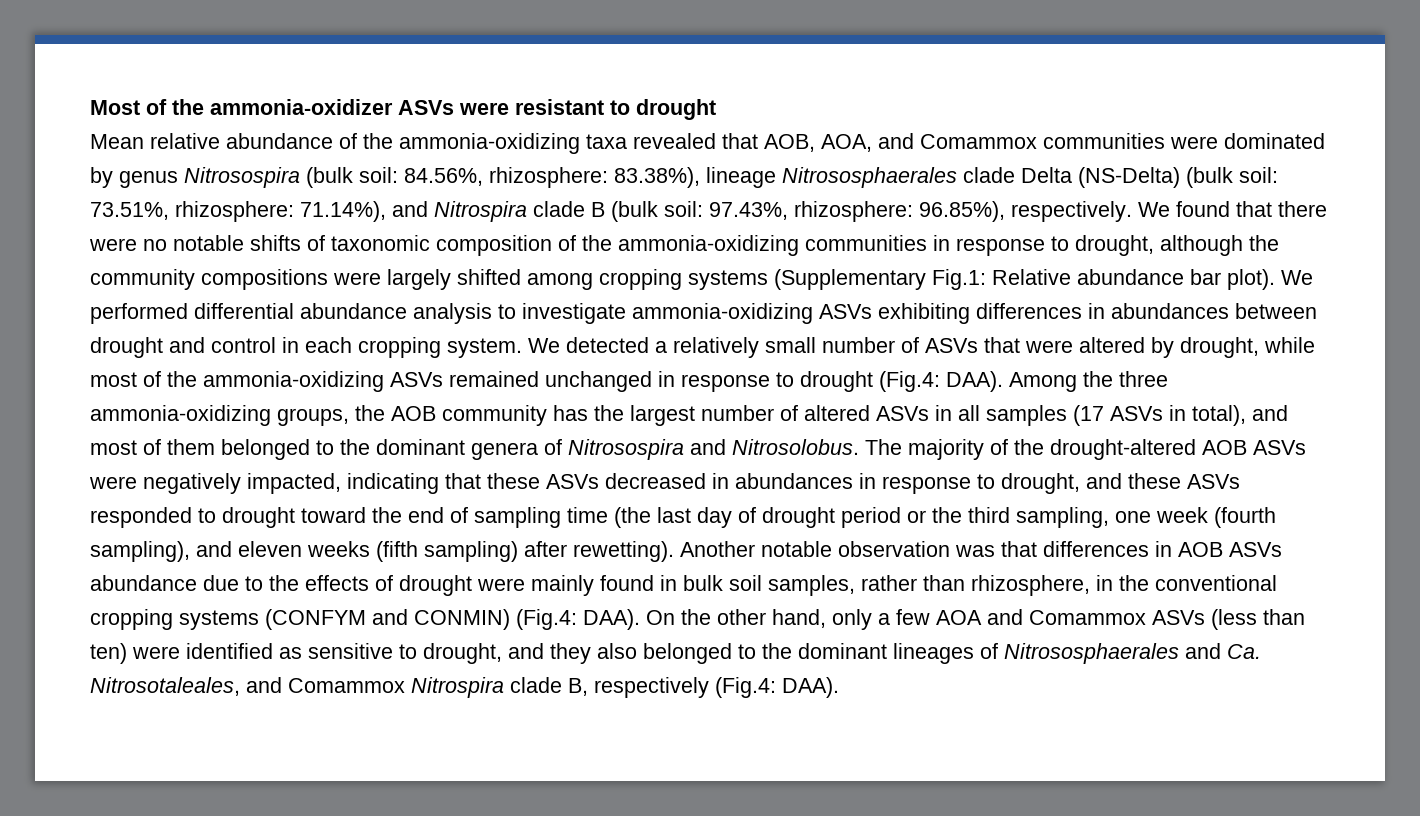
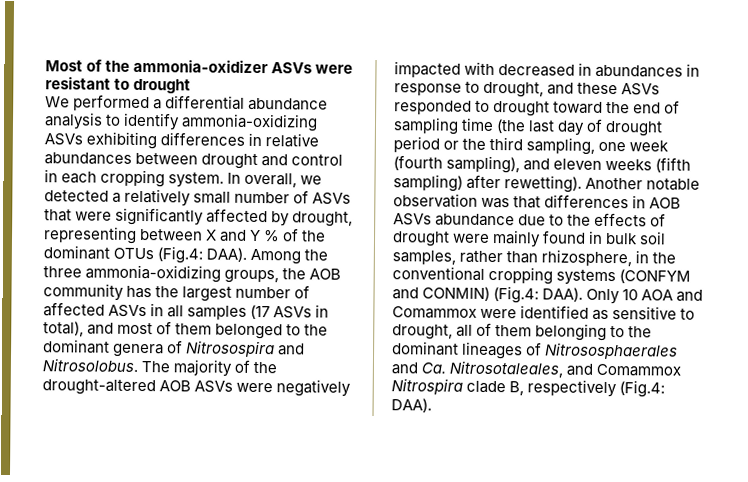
- Mean relative abundance of the ammonia-oxidizing taxa revealed that AOB, AOA, and Comammox communities were dominated by genus Nitrosospira (bulk soil: 84.56%, rhizosphere: 83.38%), lineage Nitrososphaerales clade Delta (NS-Delta) (bulk soil: 73.51%, rhizosphere: 71.14%), and Nitrospira clade B (bulk soil: 97.43%, rhizosphere: 96.85%), respectively. We found that there were no notable shifts of taxonomic composition of the ammonia-oxidizing communities in response to drought, although the community compositions were largely shifted among cropping systems (Supplementary Fig.1: Relative abundance bar plot). We performed differential abundance analysis to investigate ammonia-oxidizing ASVs exhibiting differences in abundances between drought and control in each cropping system.
+ We performed a differential abundance analysis to identify ammonia-oxidizing ASVs exhibiting differences in relative abundances between drought and control in each cropping system.
- We detected a relatively small number of ASVs that were altered by drought, while most of the ammonia-oxidizing ASVs remained unchanged in response to drought (Fig.4: DAA).
+ In overall, we detected a relatively small number of ASVs that were significantly affected by drought, representing between X and Y % of the dominant OTUs (Fig.4: DAA).
- Among the three ammonia-oxidizing groups, the AOB community has the largest number of altered ASVs in all samples (17 ASVs in total), and most of them belonged to the dominant genera of Nitrosospira and Nitrosolobus.
+ Among the three ammonia-oxidizing groups, the AOB community has the largest number of affected ASVs in all samples (17 ASVs in total), and most of them belonged to the dominant genera of Nitrosospira and Nitrosolobus.
- The majority of the drought-altered AOB ASVs were negatively impacted, indicating that these ASVs decreased in abundances in response to drought, and these ASVs responded to drought toward the end of sampling time (the last day of drought period or the third sampling, one week (fourth sampling), and eleven weeks (fifth sampling) after rewetting).
+ The majority of the drought-altered AOB ASVs were negatively impacted with decreased in abundances in response to drought, and these ASVs responded to drought toward the end of sampling time (the last day of drought period or the third sampling, one week (fourth sampling), and eleven weeks (fifth sampling) after rewetting).
- On the other hand, only a few AOA and Comammox ASVs (less than ten) were identified as sensitive to drought, and they also belonged to the dominant lineages of Nitrososphaerales and Ca. Nitrosotaleales, and Comammox Nitrospira clade B, respectively (Fig.4: DAA).
+ Only 10 AOA and Comammox were identified as sensitive to drought, all of them belonging to the dominant lineages of Nitrososphaerales and Ca. Nitrosotaleales, and Comammox Nitrospira clade B, respectively (Fig.4: DAA).

